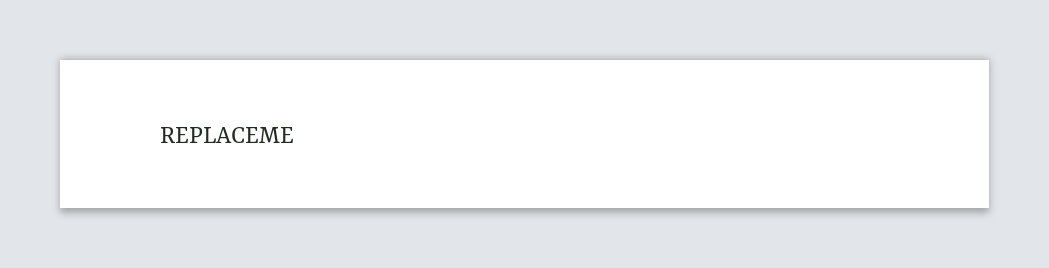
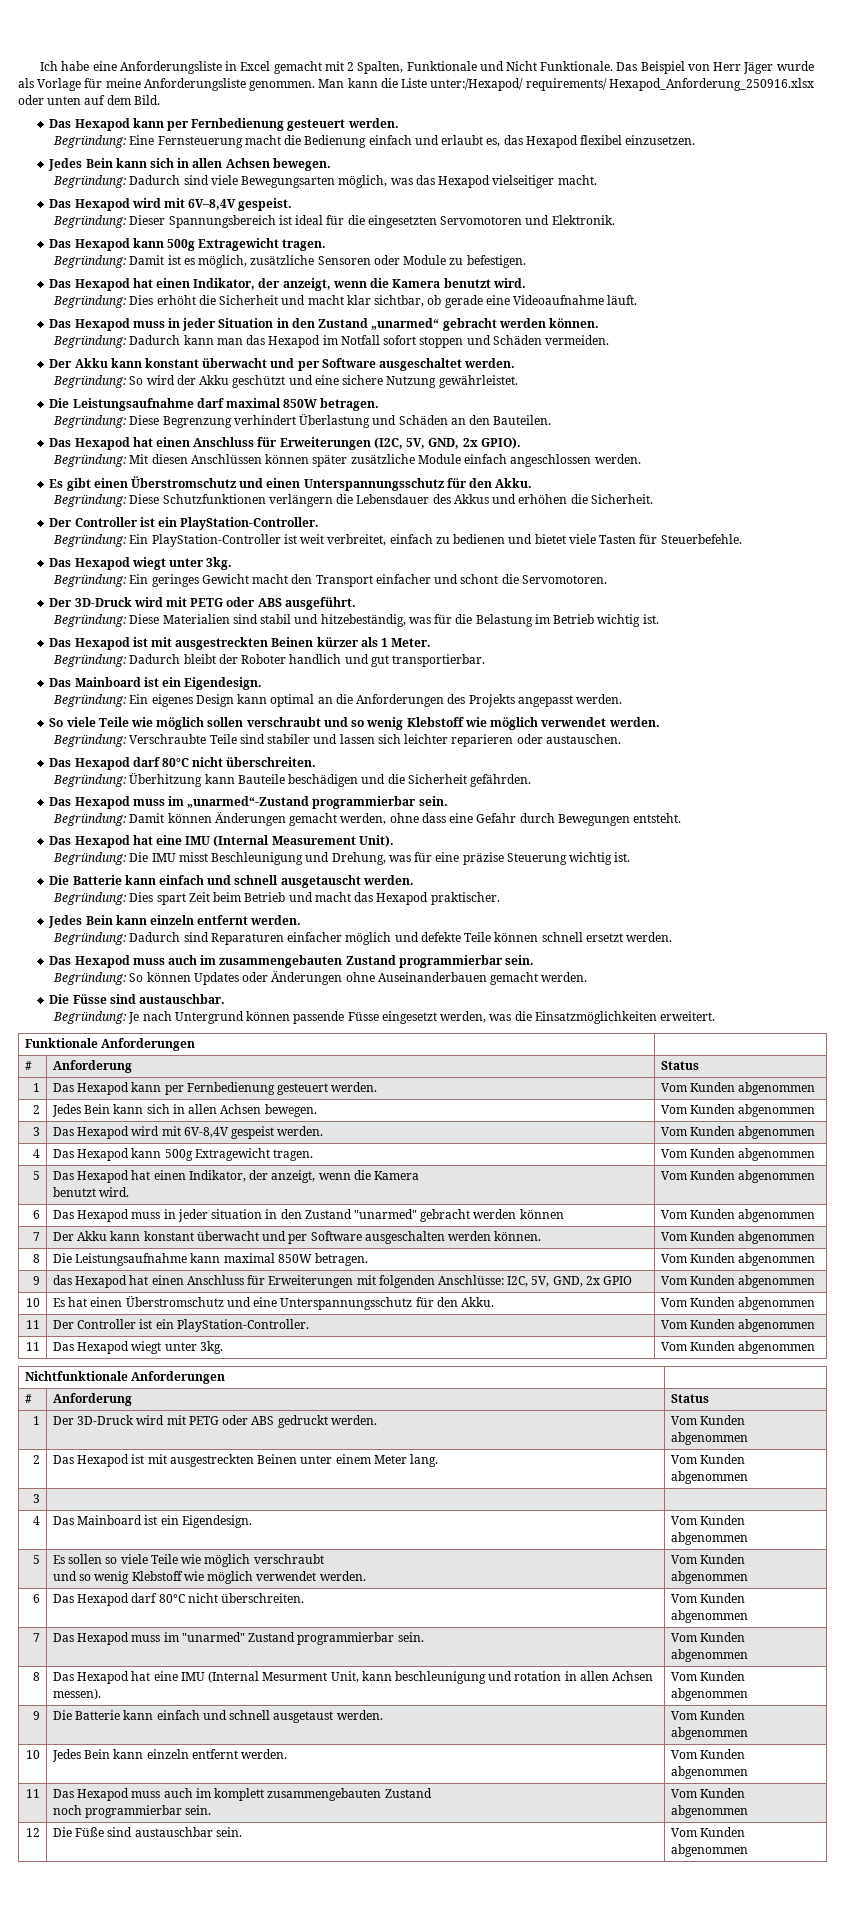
- REPLACEME
+ Ich habe eine Anforderungsliste in Excel gemacht mit 2 Spalten, Funktionale und Nicht Funktionale. Das Beispiel von Herr Jäger wurde als Vorlage für meine Anforderungsliste genommen. Man kann die Liste unter:/Hexapod/ requirements/ Hexapod_Anforderung_250916.xlsx oder unten auf dem Bild.
+ Das Hexapod kann per Fernbedienung gesteuert werden.
+ Begründung: Eine Fernsteuerung macht die Bedienung einfach und erlaubt es, das Hexapod flexibel einzusetzen.
+ Jedes Bein kann sich in allen Achsen bewegen.
+ Begründung: Dadurch sind viele Bewegungsarten möglich, was das Hexapod vielseitiger macht.
+ Das Hexapod wird mit 6V–8,4V gespeist.
+ Begründung: Dieser Spannungsbereich ist ideal für die eingesetzten Servomotoren und Elektronik.
+ Das Hexapod kann 500g Extragewicht tragen.
+ Begründung: Damit ist es möglich, zusätzliche Sensoren oder Module zu befestigen.
+ Das Hexapod hat einen Indikator, der anzeigt, wenn die Kamera benutzt wird.
+ Begründung: Dies erhöht die Sicherheit und macht klar sichtbar, ob gerade eine Videoaufnahme läuft.
+ Das Hexapod muss in jeder Situation in den Zustand „unarmed“ gebracht werden können.
+ Begründung: Dadurch kann man das Hexapod im Notfall sofort stoppen und Schäden vermeiden.
+ Der Akku kann konstant überwacht und per Software ausgeschaltet werden.
+ Begründung: So wird der Akku geschützt und eine sichere Nutzung gewährleistet.
+ Die Leistungsaufnahme darf maximal 850W betragen.
+ Begründung: Diese Begrenzung verhindert Überlastung und Schäden an den Bauteilen.
+ Das Hexapod hat einen Anschluss für Erweiterungen (I2C, 5V, GND, 2x GPIO).
+ Begründung: Mit diesen Anschlüssen können später zusätzliche Module einfach angeschlossen werden.
+ Es gibt einen Überstromschutz und einen Unterspannungsschutz für den Akku.
+ Begründung: Diese Schutzfunktionen verlängern die Lebensdauer des Akkus und erhöhen die Sicherheit.
+ Der Controller ist ein PlayStation-Controller.
+ Begründung: Ein PlayStation-Controller ist weit verbreitet, einfach zu bedienen und bietet viele Tasten für Steuerbefehle.
+ Das Hexapod wiegt unter 3kg.
+ Begründung: Ein geringes Gewicht macht den Transport einfacher und schont die Servomotoren.
+ Der 3D-Druck wird mit PETG oder ABS ausgeführt.
+ Begründung: Diese Materialien sind stabil und hitzebeständig, was für die Belastung im Betrieb wichtig ist.
+ Das Hexapod ist mit ausgestreckten Beinen kürzer als 1 Meter.
+ Begründung: Dadurch bleibt der Roboter handlich und gut transportierbar.
+ Das Mainboard ist ein Eigendesign.
+ Begründung: Ein eigenes Design kann optimal an die Anforderungen des Projekts angepasst werden.
+ So viele Teile wie möglich sollen verschraubt und so wenig Klebstoff wie möglich verwendet werden.
+ Begründung: Verschraubte Teile sind stabiler und lassen sich leichter reparieren oder austauschen.
+ Das Hexapod darf 80°C nicht überschreiten.
+ Begründung: Überhitzung kann Bauteile beschädigen und die Sicherheit gefährden.
+ Das Hexapod muss im „unarmed“-Zustand programmierbar sein.
+ Begründung: Damit können Änderungen gemacht werden, ohne dass eine Gefahr durch Bewegungen entsteht.
+ Das Hexapod hat eine IMU (Internal Measurement Unit).
+ Begründung: Die IMU misst Beschleunigung und Drehung, was für eine präzise Steuerung wichtig ist.
+ Die Batterie kann einfach und schnell ausgetauscht werden.
+ Begründung: Dies spart Zeit beim Betrieb und macht das Hexapod praktischer.
+ Jedes Bein kann einzeln entfernt werden.
+ Begründung: Dadurch sind Reparaturen einfacher möglich und defekte Teile können schnell ersetzt werden.
+ Das Hexapod muss auch im zusammengebauten Zustand programmierbar sein.
+ Begründung: So können Updates oder Änderungen ohne Auseinanderbauen gemacht werden.
+ Die Füsse sind austauschbar.
+ Begründung: Je nach Untergrund können passende Füsse eingesetzt werden, was die Einsatzmöglichkeiten erweitert.
+ Funktionale Anforderungen |
+ # | Anforderung | Status
+ 1 | Das Hexapod kann per Fernbedienung gesteuert werden. | Vom Kunden abgenommen
+ 2 | Jedes Bein kann sich in allen Achsen bewegen. | Vom Kunden abgenommen
+ 3 | Das Hexapod wird mit 6V-8,4V gespeist werden. | Vom Kunden abgenommen
+ 4 | Das Hexapod kann 500g Extragewicht tragen. | Vom Kunden abgenommen
+ 5 | Das Hexapod hat einen Indikator, der anzeigt, wenn die Kamera
+ benutzt wird. | Vom Kunden abgenommen
+ 6 | Das Hexapod muss in jeder situation in den Zustand "unarmed" gebracht werden können | Vom Kunden abgenommen
+ 7 | Der Akku kann konstant überwacht und per Software ausgeschalten werden können. | Vom Kunden abgenommen
+ 8 | Die Leistungsaufnahme kann maximal 850W betragen. | Vom Kunden abgenommen
+ 9 | das Hexapod hat einen Anschluss für Erweiterungen mit folgenden Anschlüsse: I2C, 5V, GND, 2x GPIO | Vom Kunden abgenommen
+ 10 | Es hat einen Überstromschutz und eine Unterspannungsschutz für den Akku. | Vom Kunden abgenommen
+ 11 | Der Controller ist ein PlayStation-Controller. | Vom Kunden abgenommen
+ 11 | Das Hexapod wiegt unter 3kg. | Vom Kunden abgenommen
+ Nichtfunktionale Anforderungen |
+ # | Anforderung | Status
+ 1 | Der 3D-Druck wird mit PETG oder ABS gedruckt werden. | Vom Kunden abgenommen
+ 2 | Das Hexapod ist mit ausgestreckten Beinen unter einem Meter lang. | Vom Kunden abgenommen
+ 3 | |
+ 4 | Das Mainboard ist ein Eigendesign. | Vom Kunden abgenommen
+ 5 | Es sollen so viele Teile wie möglich verschraubt
+ und so wenig Klebstoff wie möglich verwendet werden. | Vom Kunden abgenommen
+ 6 | Das Hexapod darf 80°C nicht überschreiten. | Vom Kunden abgenommen
+ 7 | Das Hexapod muss im "unarmed" Zustand programmierbar sein. | Vom Kunden abgenommen
+ 8 | Das Hexapod hat eine IMU (Internal Mesurment Unit, kann beschleunigung und rotation in allen Achsen messen). | Vom Kunden abgenommen
+ 9 | Die Batterie kann einfach und schnell ausgetaust werden. | Vom Kunden abgenommen
+ 10 | Jedes Bein kann einzeln entfernt werden. | Vom Kunden abgenommen
+ 11 | Das Hexapod muss auch im komplett zusammengebauten Zustand
+ noch programmierbar sein. | Vom Kunden abgenommen
+ 12 | Die Füße sind austauschbar sein. | Vom Kunden abgenommen

